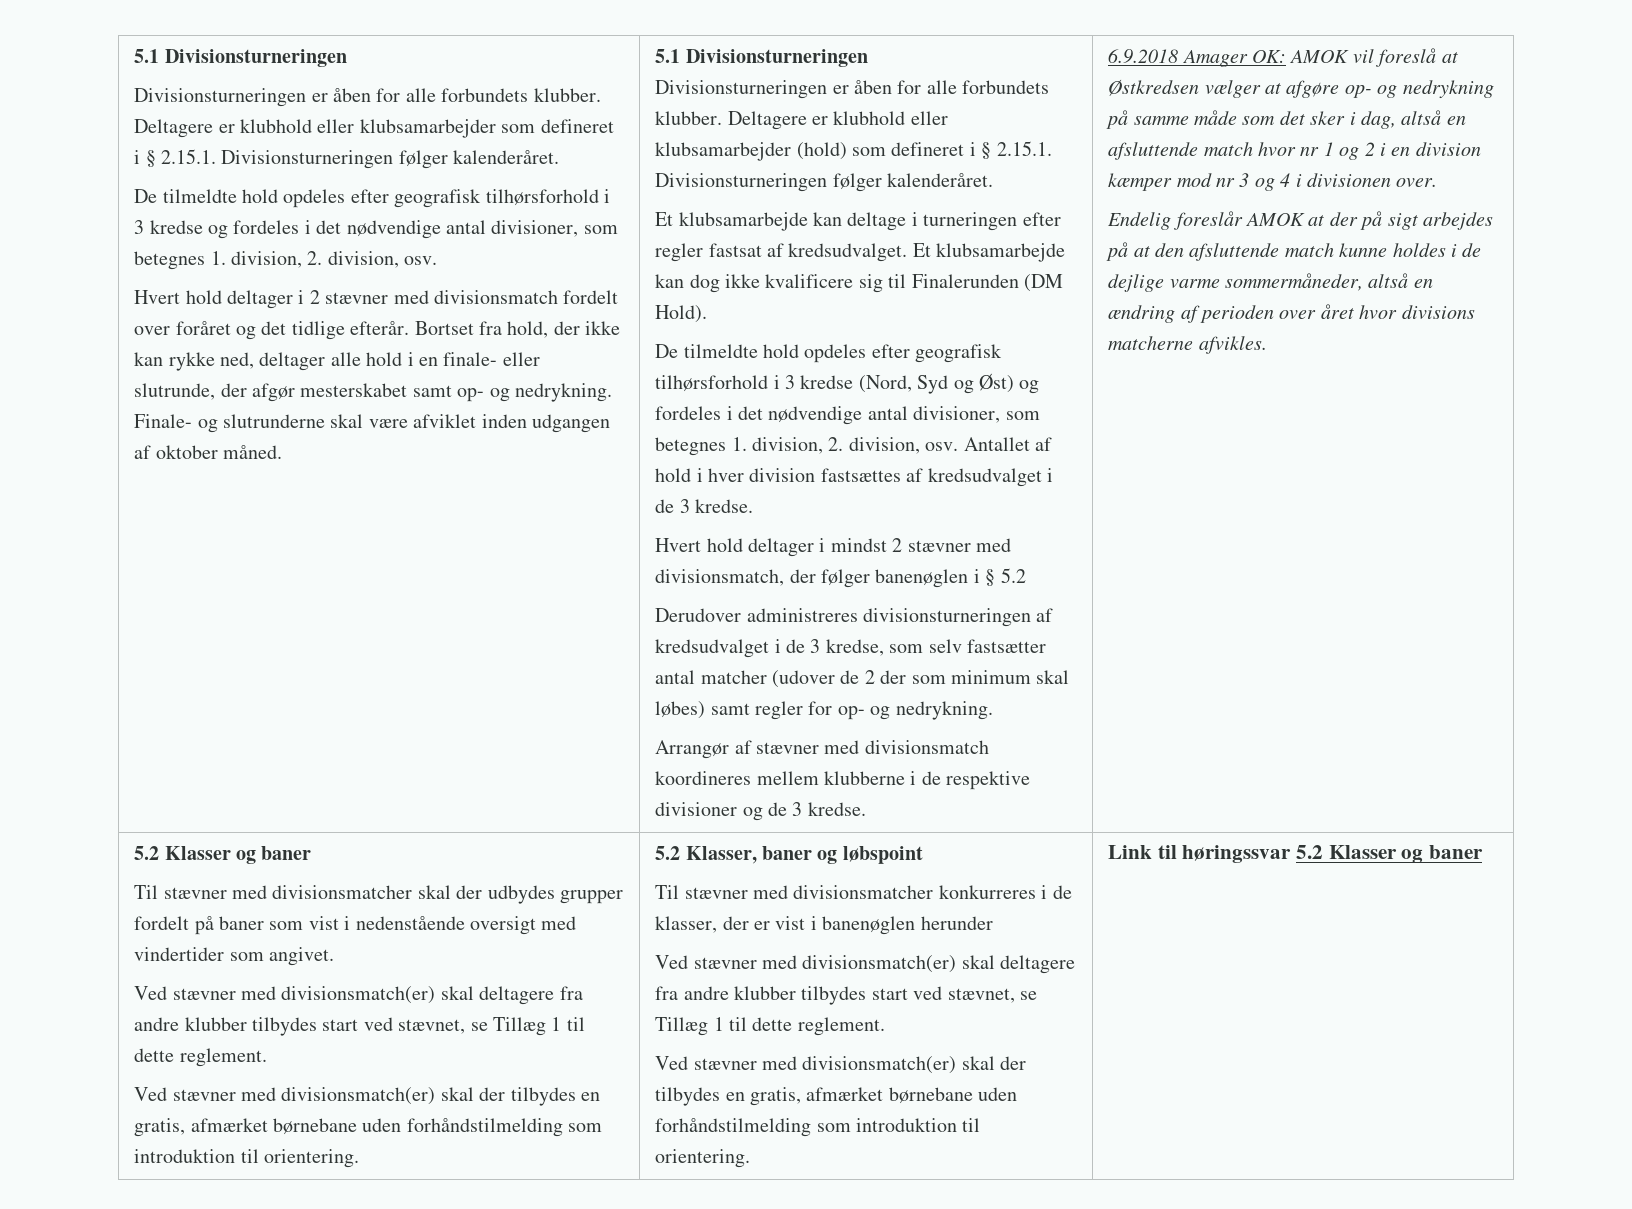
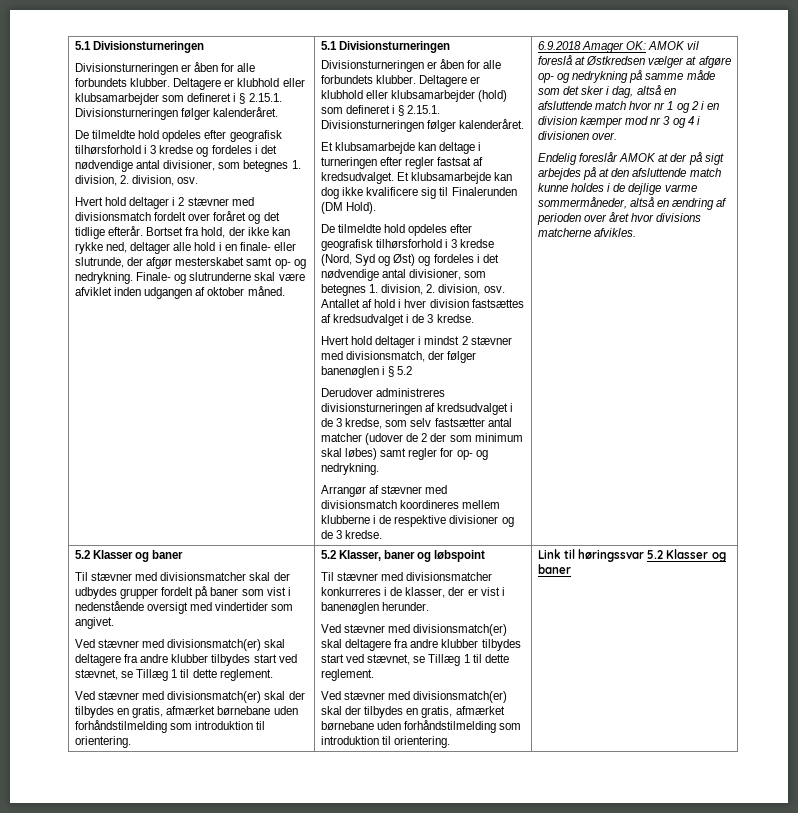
- Til stævner med divisionsmatcher konkurreres i de klasser, der er vist i banenøglen herunder
+ Til stævner med divisionsmatcher konkurreres i de klasser, der er vist i banenøglen herunder.

